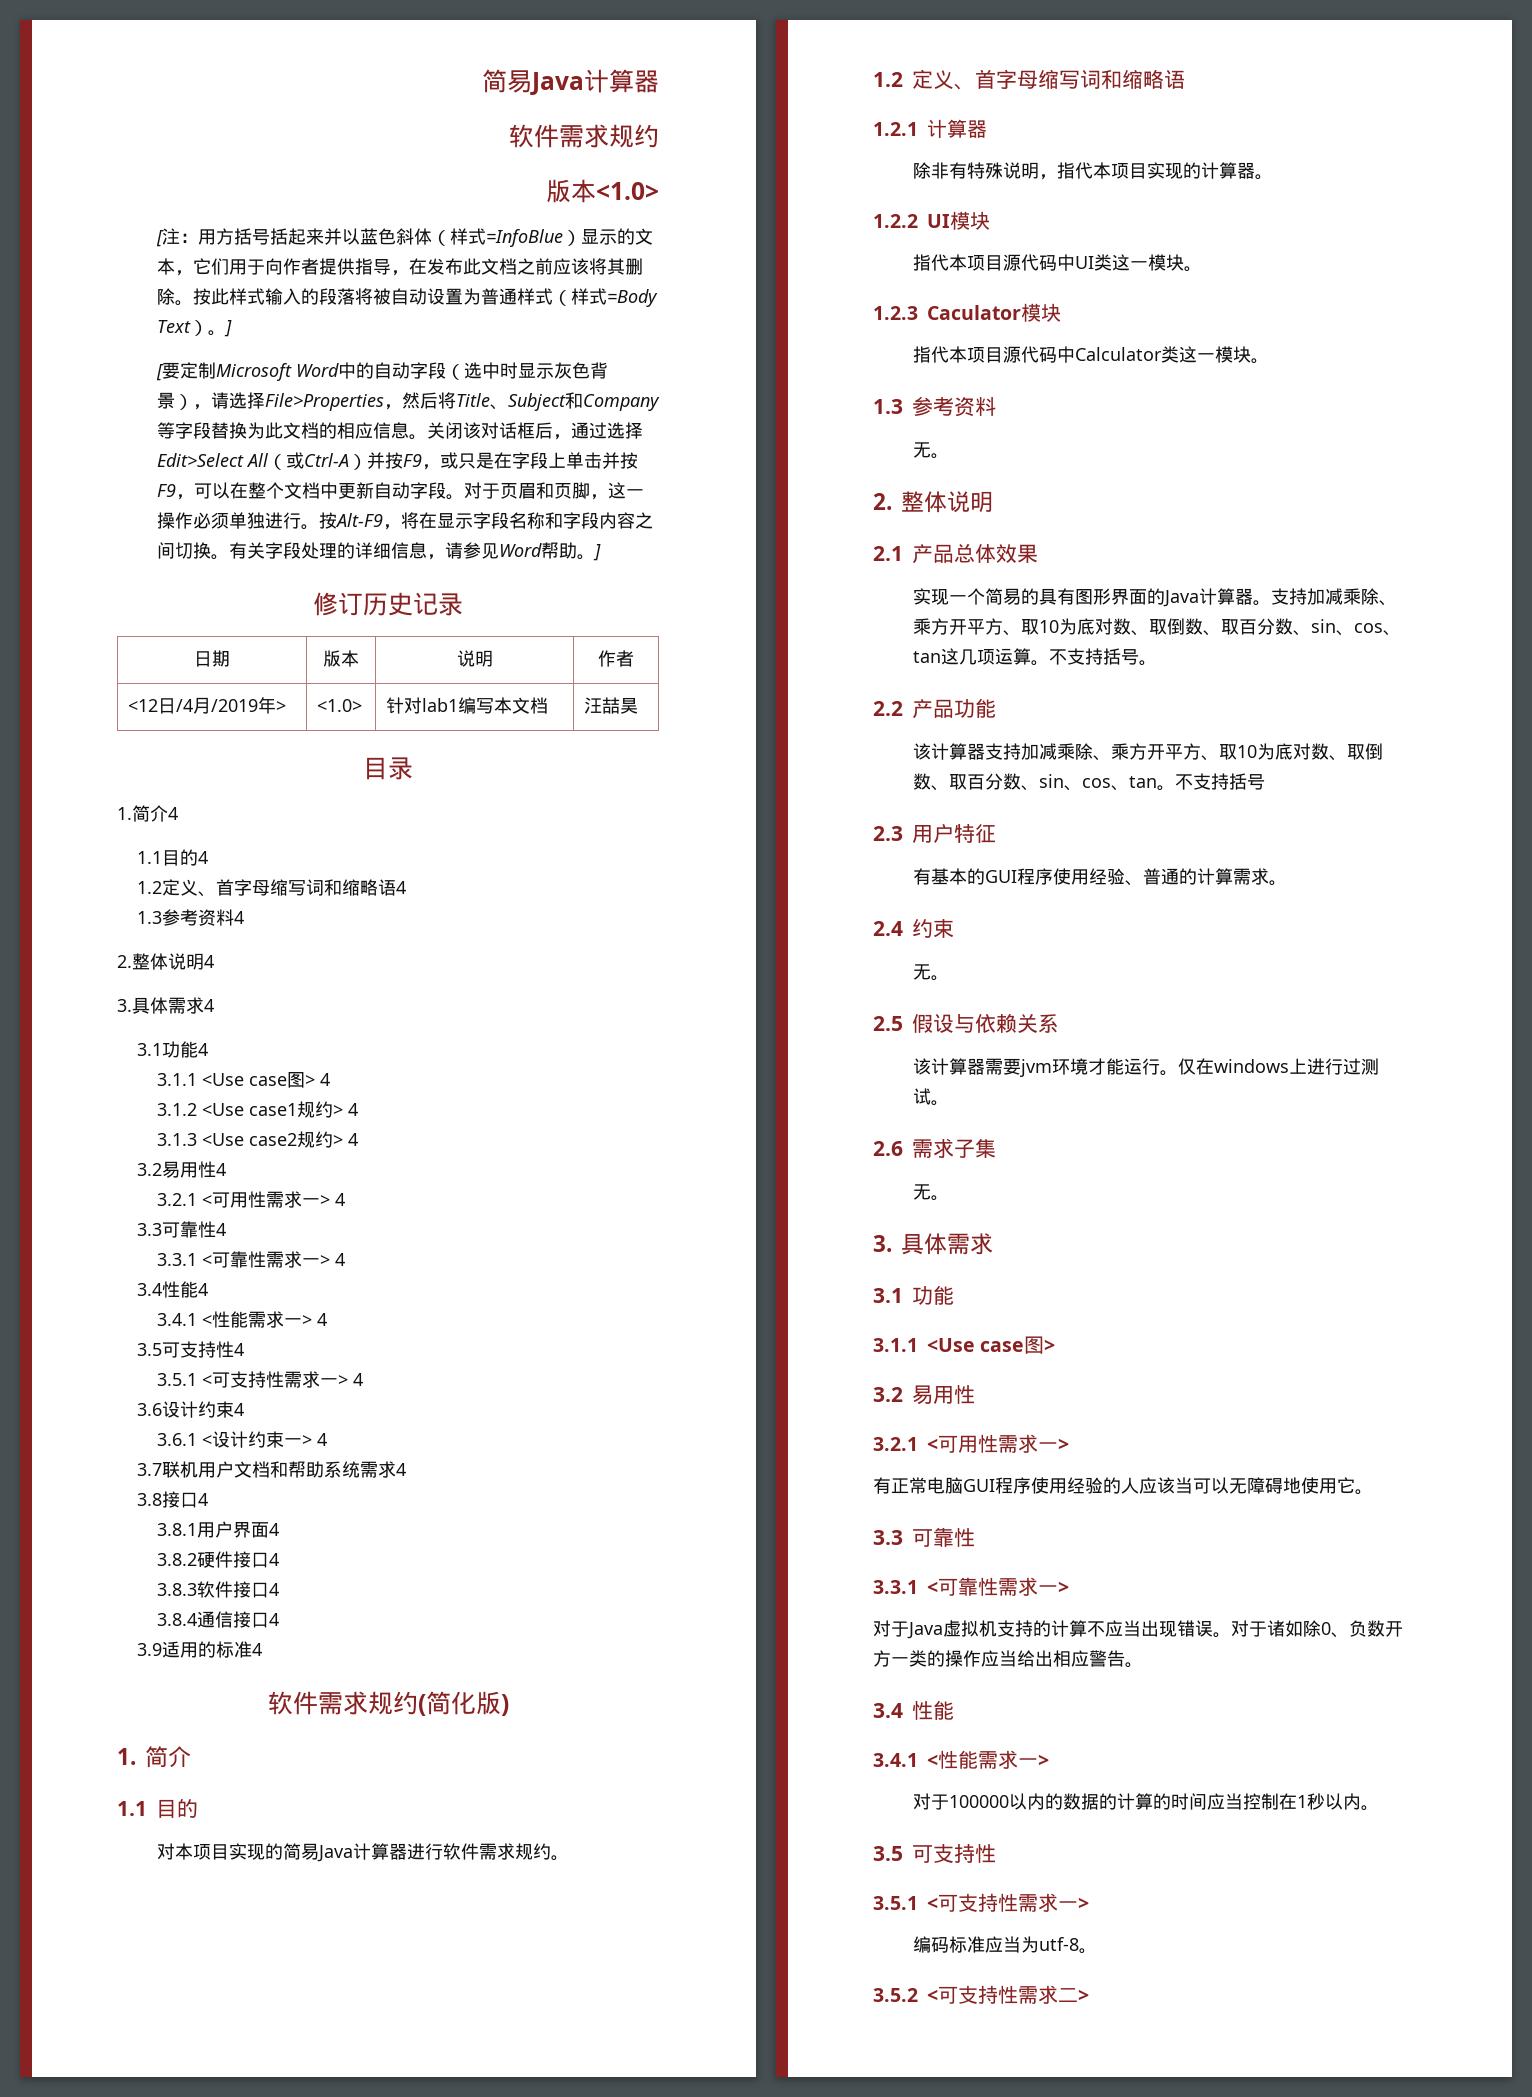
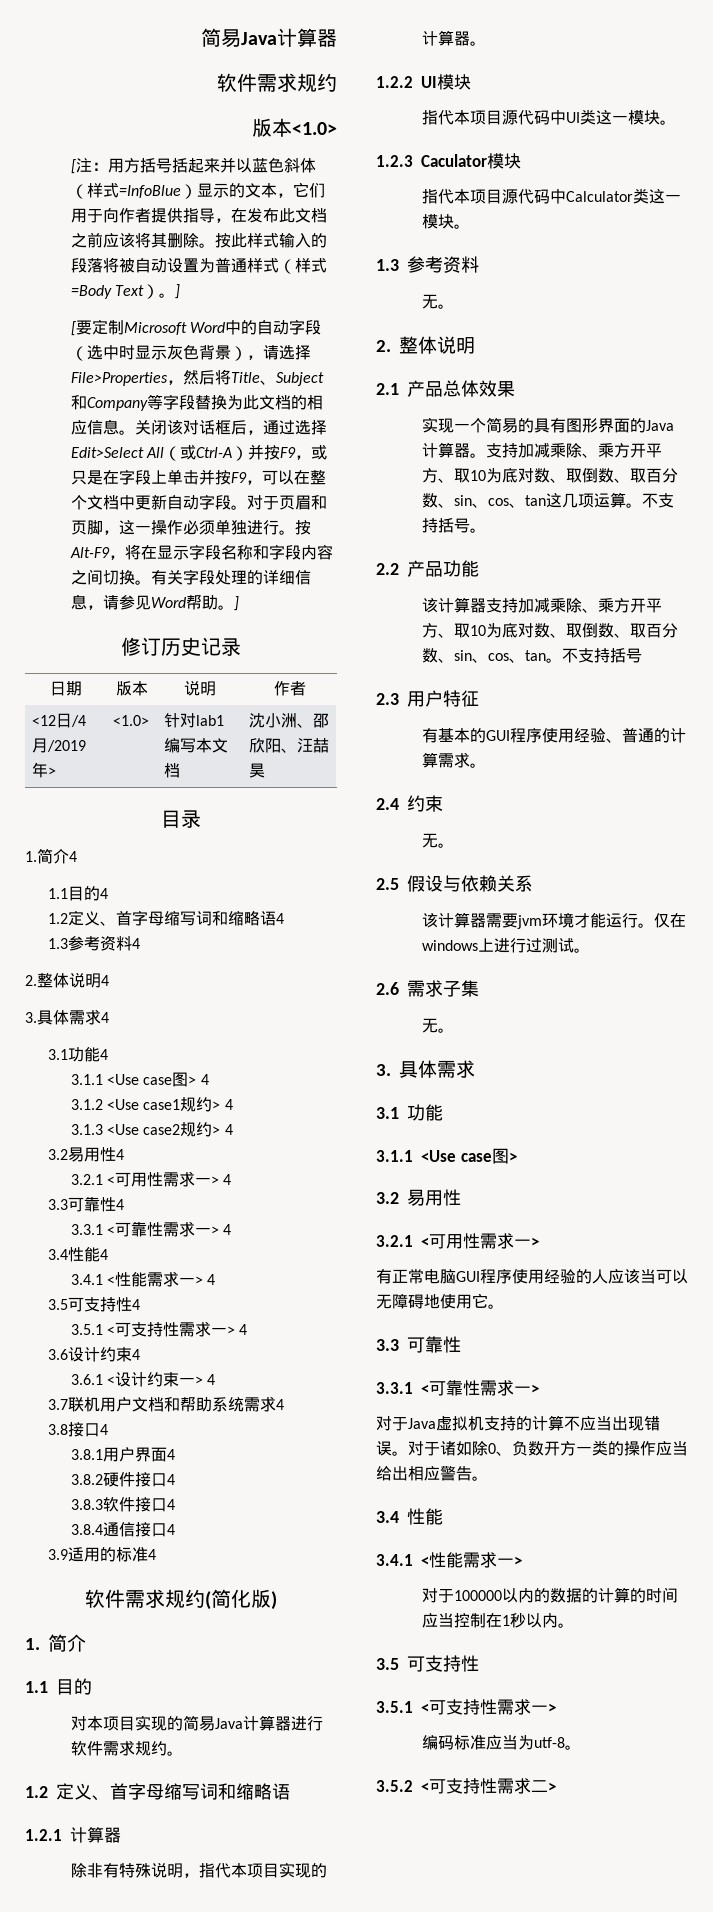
- <12日/4月/2019年> | <1.0> | 针对lab1编写本文档 | 汪喆昊
+ <12日/4月/2019年> | <1.0> | 针对lab1编写本文档 | 沈小洲、邵欣阳、汪喆昊

